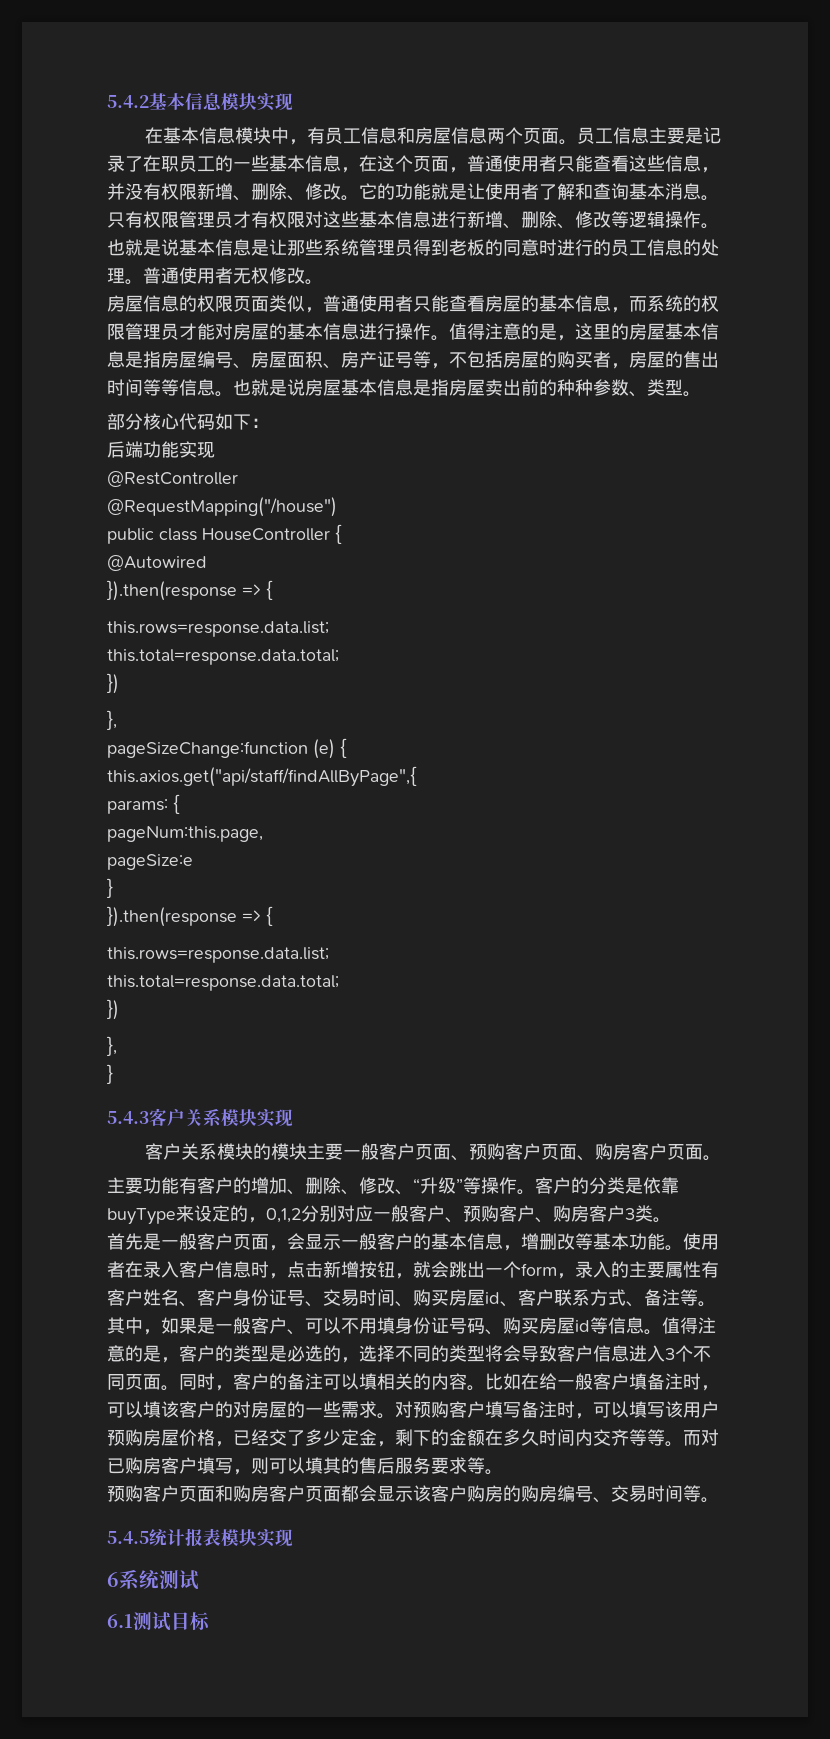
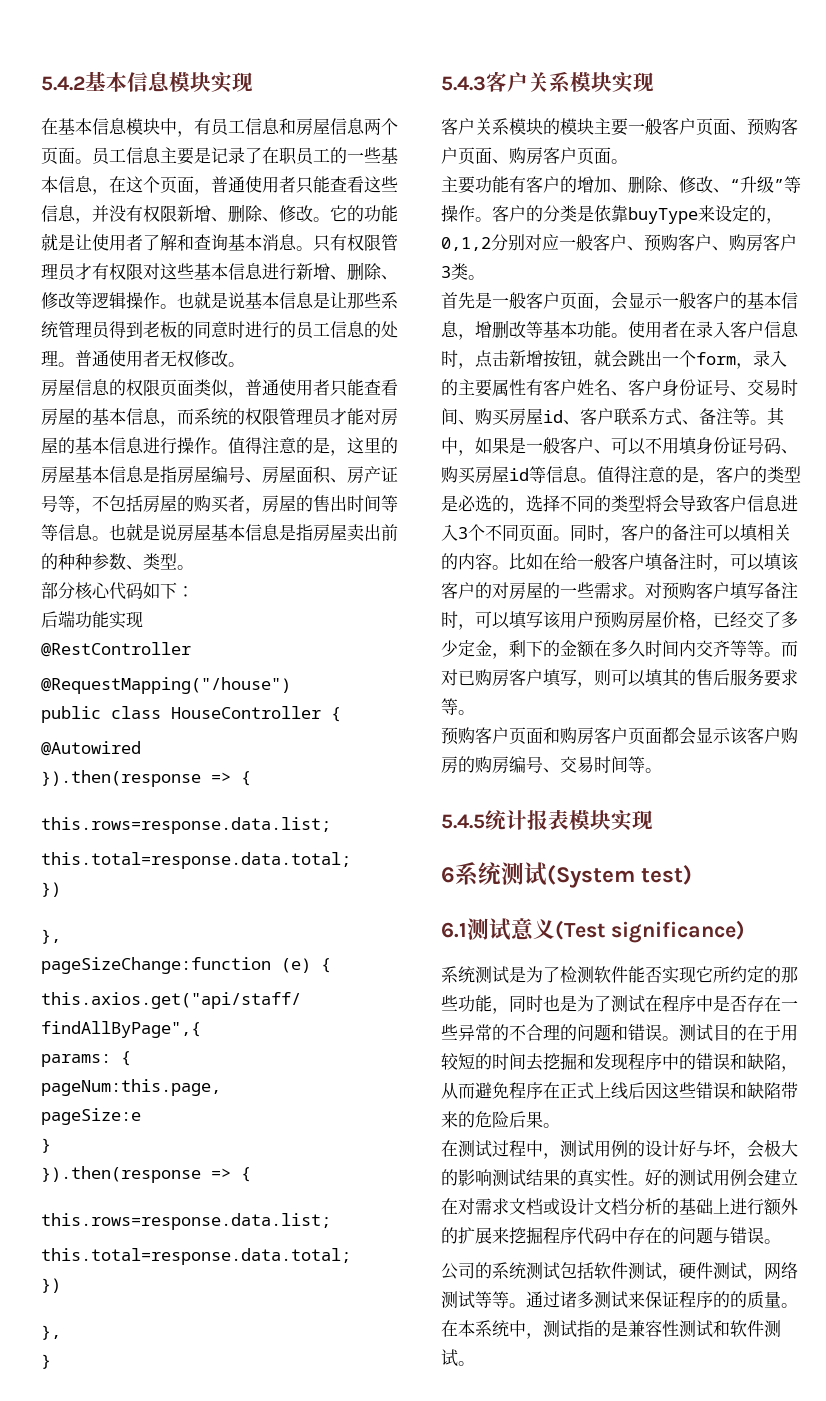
- 6系统测试
+ 6系统测试(System test)
- 6.1测试目标
+ 6.1测试意义(Test significance)
+ 系统测试是为了检测软件能否实现它所约定的那些功能，同时也是为了测试在程序中是否存在一些异常的不合理的问题和错误。测试目的在于用较短的时间去挖掘和发现程序中的错误和缺陷，从而避免程序在正式上线后因这些错误和缺陷带来的危险后果。
+ 在测试过程中，测试用例的设计好与坏，会极大的影响测试结果的真实性。好的测试用例会建立在对需求文档或设计文档分析的基础上进行额外的扩展来挖掘程序代码中存在的问题与错误。
+ 公司的系统测试包括软件测试，硬件测试，网络测试等等。通过诸多测试来保证程序的的质量。在本系统中，测试指的是兼容性测试和软件测试。

